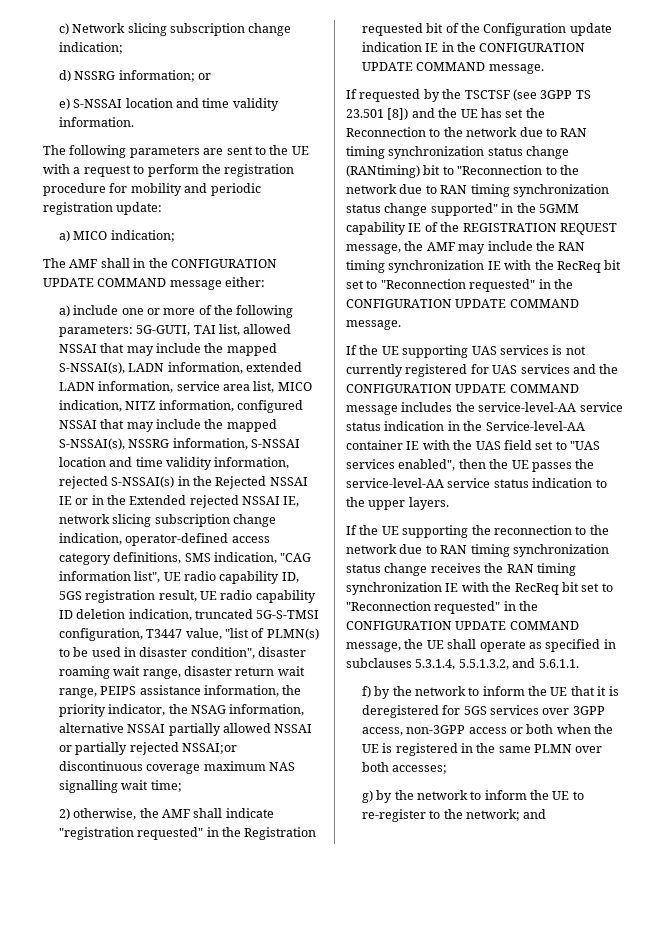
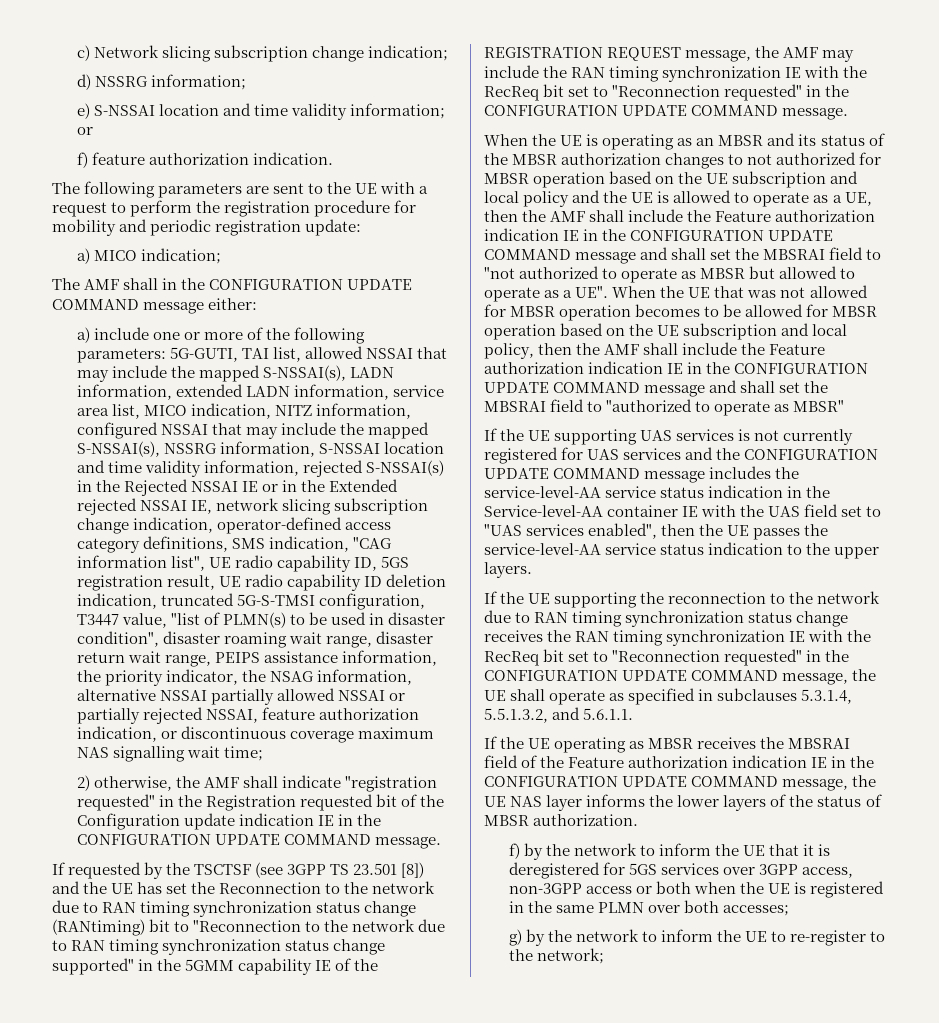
- d) NSSRG information; or
+ d) NSSRG information;
- e) S-NSSAI location and time validity information.
+ e) S-NSSAI location and time validity information; or
+ f) feature authorization indication.
- 5G-GUTI, TAI list, allowed NSSAI that may include the mapped S-NSSAI(s), LADN information, extended LADN information, service area list, MICO indication, NITZ information, configured NSSAI that may include the mapped S-NSSAI(s), NSSRG information, S-NSSAI location and time validity information, rejected S-NSSAI(s) in the Rejected NSSAI IE or in the Extended rejected NSSAI IE, network slicing subscription change indication, operator-defined access category definitions, SMS indication, "CAG information list", UE radio capability ID, 5GS registration result, UE radio capability ID deletion indication, truncated 5G-S-TMSI configuration, T3447 value, "list of PLMN(s) to be used in disaster condition", disaster roaming wait range, disaster return wait range, PEIPS assistance information, the priority indicator, the NSAG information, alternative NSSAI partially allowed NSSAI or partially rejected NSSAI;or discontinuous coverage maximum NAS signalling wait time;
+ 5G-GUTI, TAI list, allowed NSSAI that may include the mapped S-NSSAI(s), LADN information, extended LADN information, service area list, MICO indication, NITZ information, configured NSSAI that may include the mapped S-NSSAI(s), NSSRG information, S-NSSAI location and time validity information, rejected S-NSSAI(s) in the Rejected NSSAI IE or in the Extended rejected NSSAI IE, network slicing subscription change indication, operator-defined access category definitions, SMS indication, "CAG information list", UE radio capability ID, 5GS registration result, UE radio capability ID deletion indication, truncated 5G-S-TMSI configuration, T3447 value, "list of PLMN(s) to be used in disaster condition", disaster roaming wait range, disaster return wait range, PEIPS assistance information, the priority indicator, the NSAG information, alternative NSSAI partially allowed NSSAI or partially rejected NSSAI, feature authorization indication, or discontinuous coverage maximum NAS signalling wait time;
+ When the UE is operating as an MBSR and its status of the MBSR authorization changes to not authorized for MBSR operation based on the UE subscription and local policy and the UE is allowed to operate as a UE, then the AMF shall include the Feature authorization indication IE in the CONFIGURATION UPDATE COMMAND message and shall set the MBSRAI field to "not authorized to operate as MBSR but allowed to operate as a UE". When the UE that was not allowed for MBSR operation becomes to be allowed for MBSR operation based on the UE subscription and local policy, then the AMF shall include the Feature authorization indication IE in the CONFIGURATION UPDATE COMMAND message and shall set the MBSRAI field to "authorized to operate as MBSR"
+ If the UE operating as MBSR receives the MBSRAI field of the Feature authorization indication IE in the CONFIGURATION UPDATE COMMAND message, the UE NAS layer informs the lower layers of the status of MBSR authorization.
- g) by the network to inform the UE to re-register to the network; and
+ g) by the network to inform the UE to re-register to the network;

